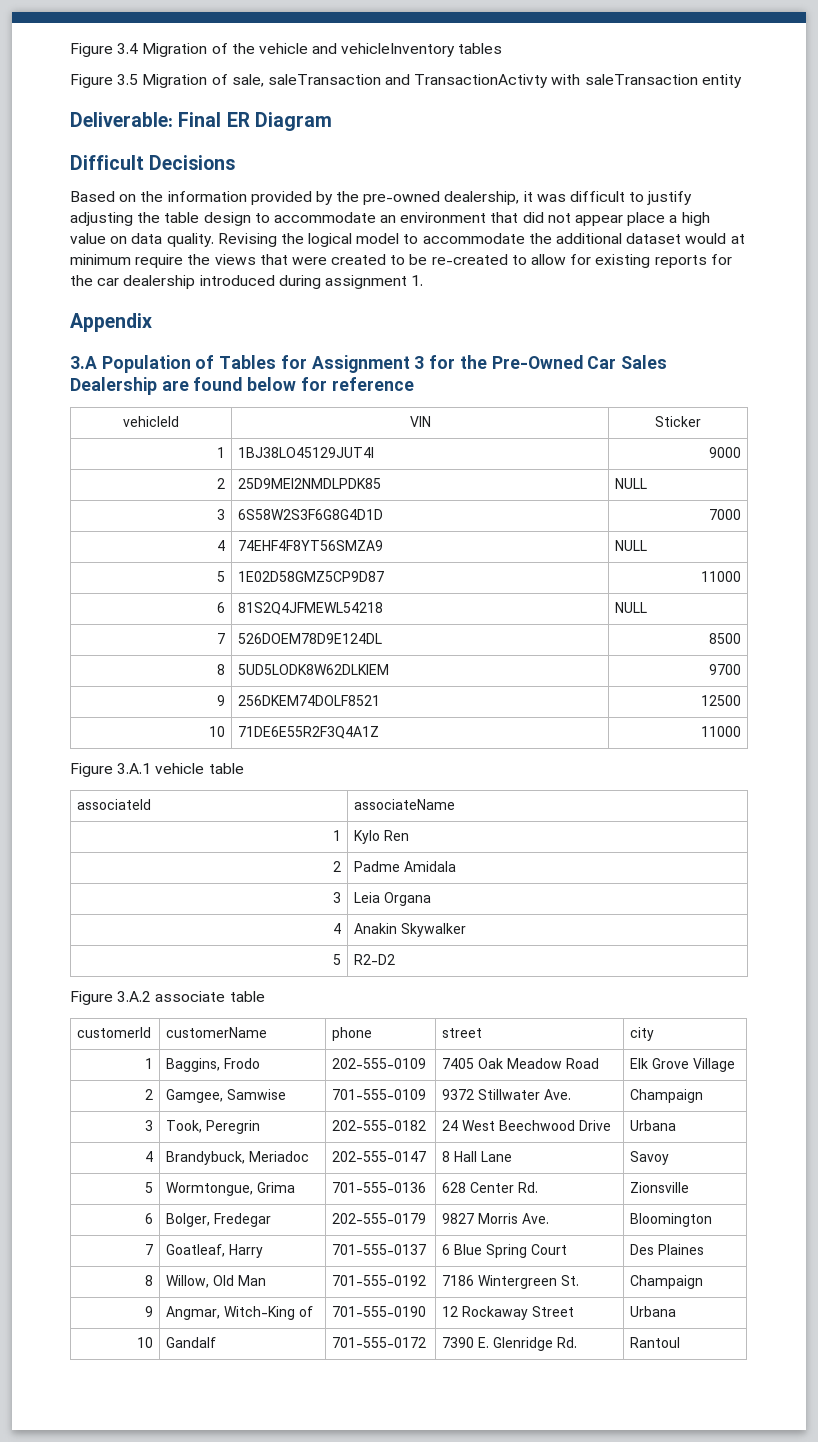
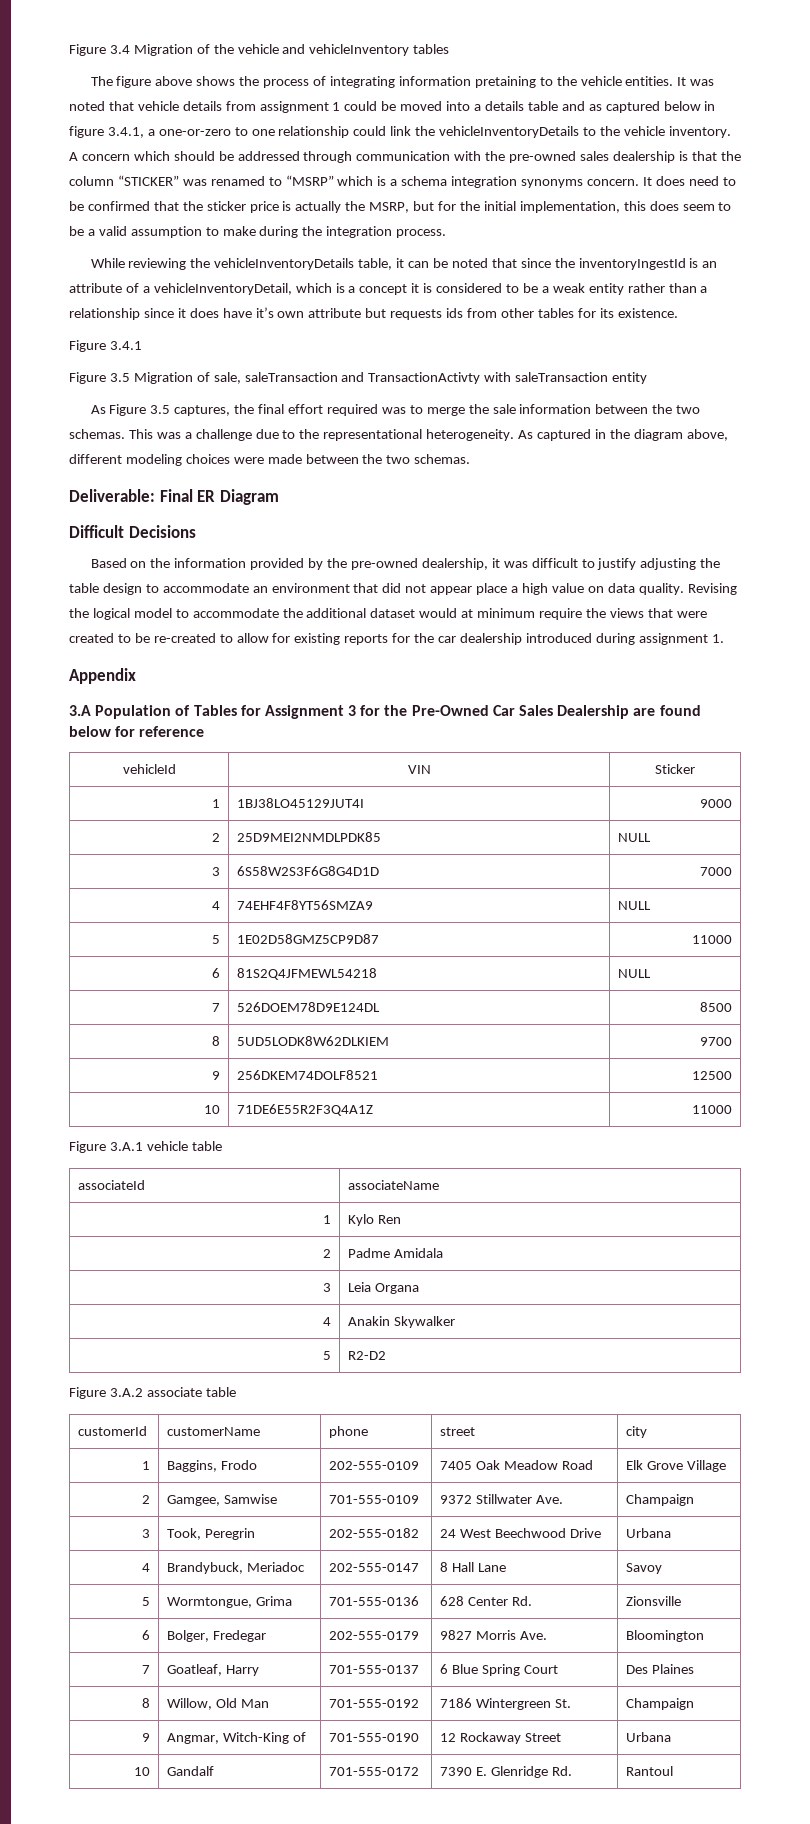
+ The figure above shows the process of integrating information pretaining to the vehicle entities. It was noted that vehicle details from assignment 1 could be moved into a details table and as captured below in figure 3.4.1, a one-or-zero to one relationship could link the vehicleInventoryDetails to the vehicle inventory. A concern which should be addressed through communication with the pre-owned sales dealership is that the column “STICKER” was renamed to “MSRP” which is a schema integration synonyms concern. It does need to be confirmed that the sticker price is actually the MSRP, but for the initial implementation, this does seem to be a valid assumption to make during the integration process.
+ While reviewing the vehicleInventoryDetails table, it can be noted that since the inventoryIngestId is an attribute of a vehicleInventoryDetail, which is a concept it is considered to be a weak entity rather than a relationship since it does have it’s own attribute but requests ids from other tables for its existence.
+ Figure 3.4.1
+ As Figure 3.5 captures, the final effort required was to merge the sale information between the two schemas. This was a challenge due to the representational heterogeneity. As captured in the diagram above, different modeling choices were made between the two schemas.

